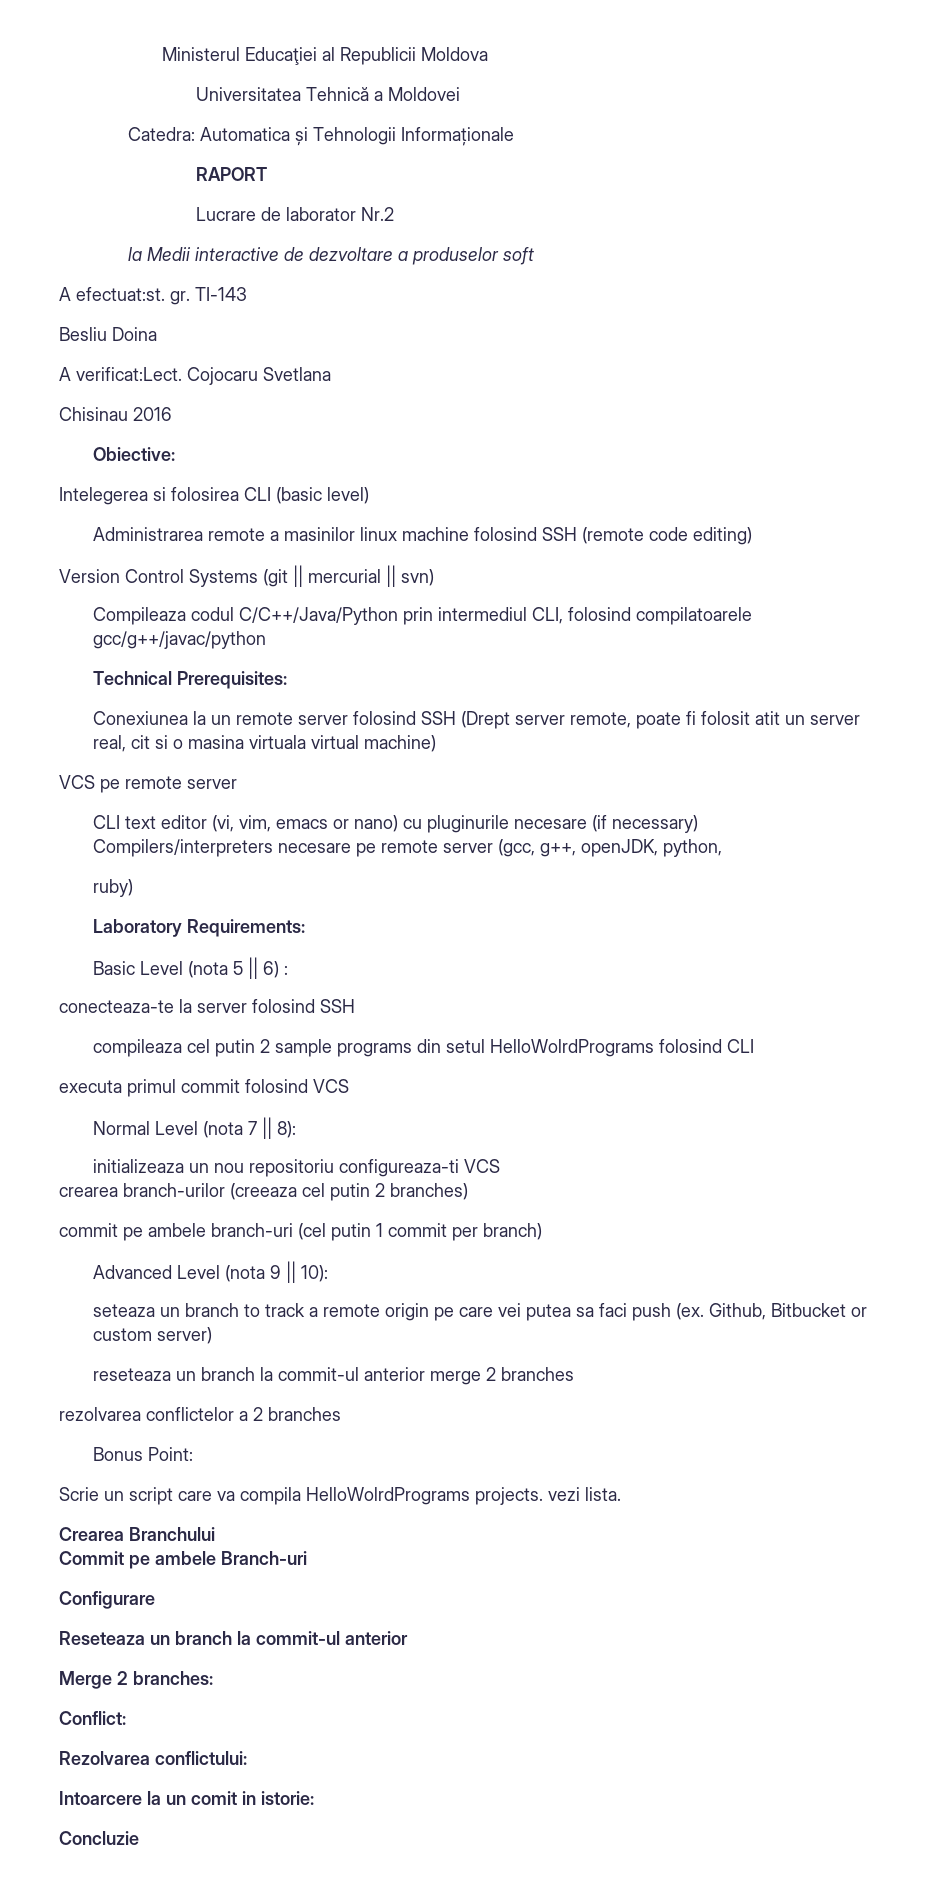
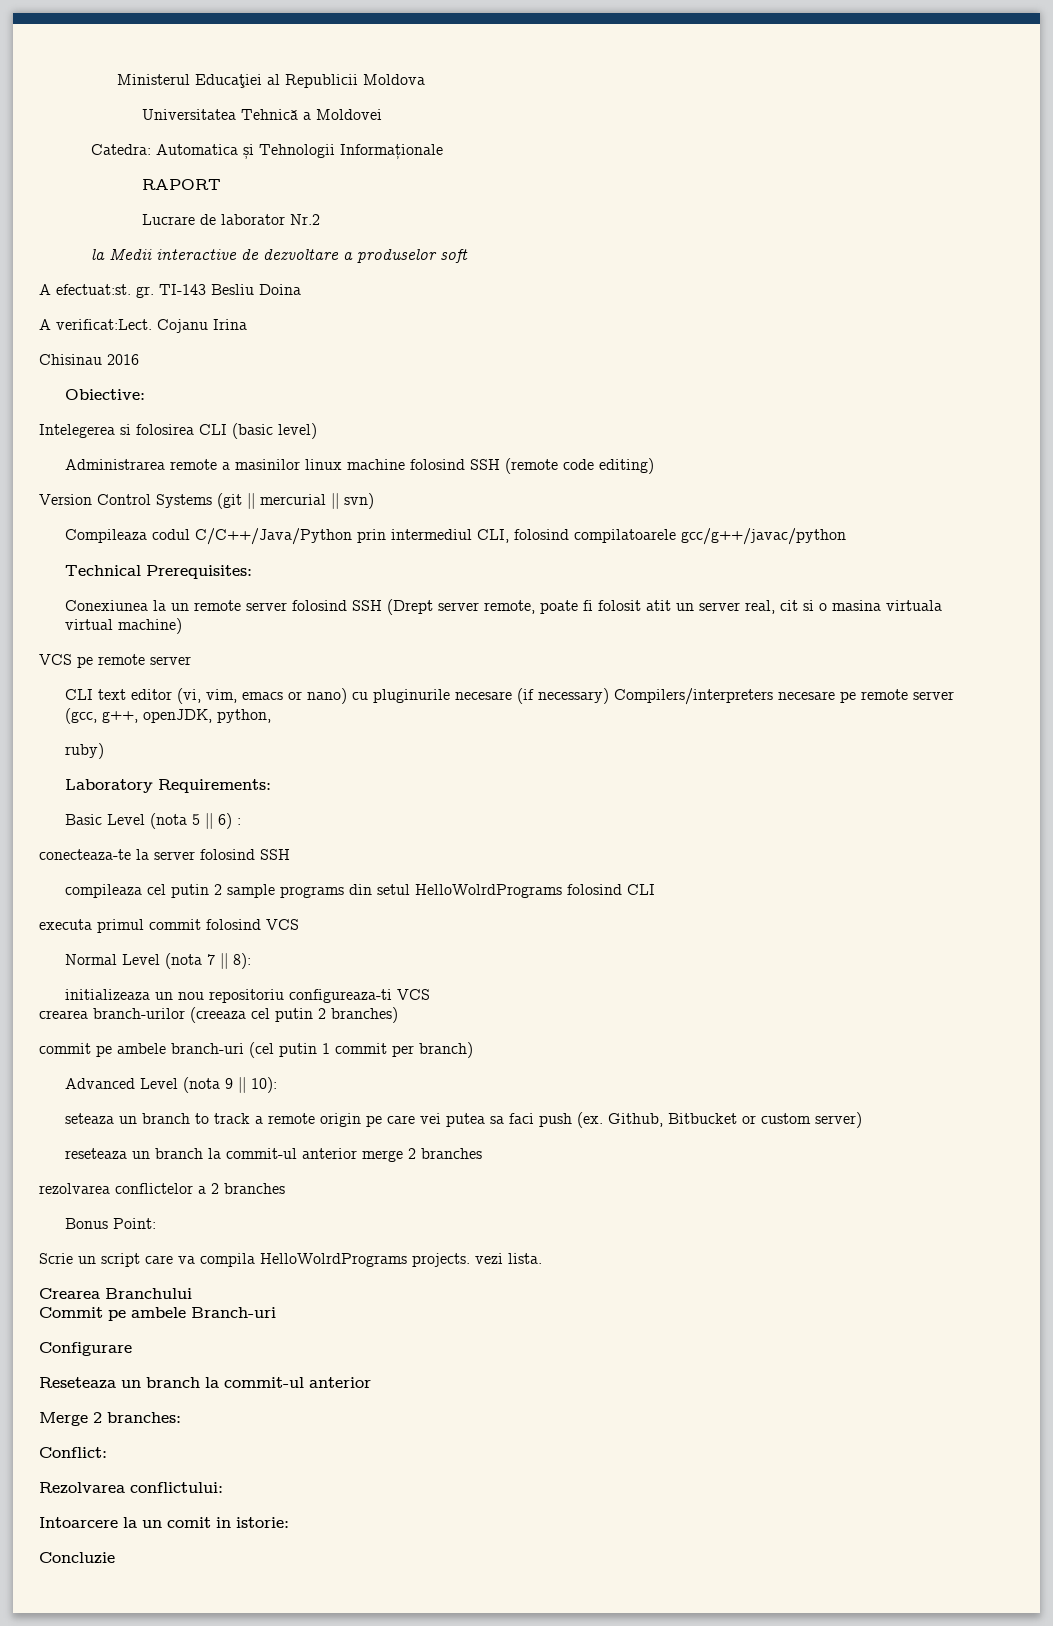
- TI-143
- Besliu Doina
+ TI-143 Besliu Doina
- Cojocaru Svetlana
+ Cojanu Irina

